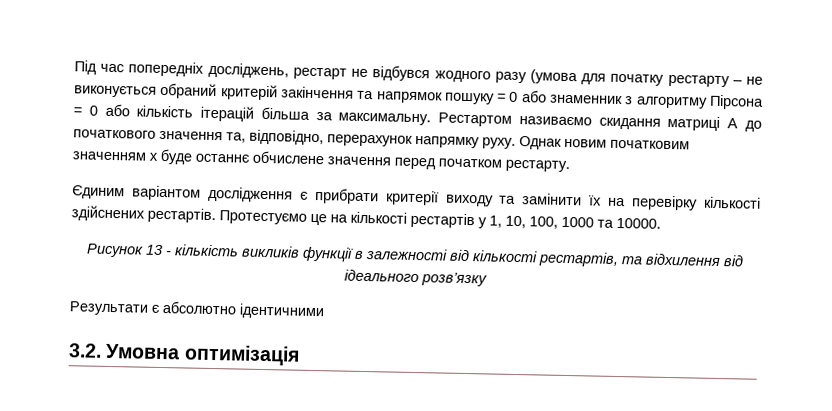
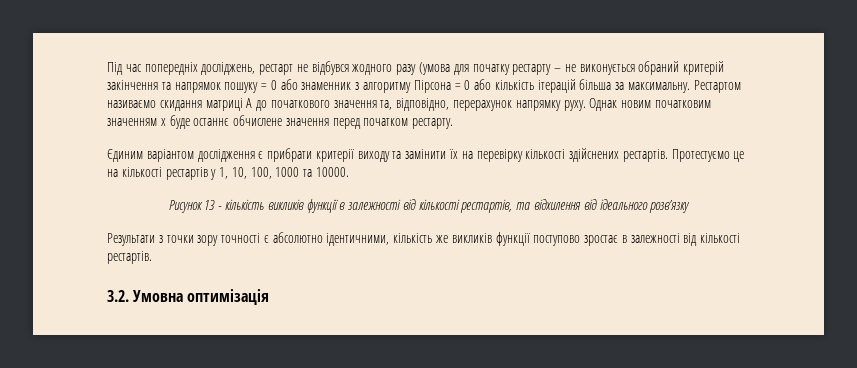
- Результати є абсолютно ідентичними
+ Результати з точки зору точності є абсолютно ідентичними, кількість же викликів функції поступово зростає в залежності від кількості рестартів.

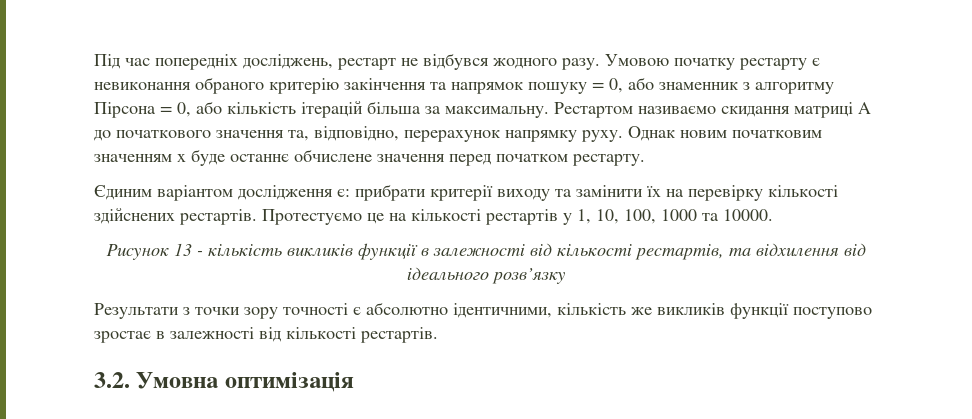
- Під час попередніх досліджень, рестарт не відбувся жодного разу (умова для початку рестарту – не виконується обраний критерій закінчення та напрямок пошуку = 0 або знаменник з алгоритму Пірсона = 0 або кількість ітерацій більша за максимальну.
+ Під час попередніх досліджень, рестарт не відбувся жодного разу. Умовою початку рестарту є невиконання обраного критерію закінчення та напрямок пошуку = 0, або знаменник з алгоритму Пірсона = 0, або кількість ітерацій більша за максимальну.
- Єдиним варіантом дослідження є прибрати критерії виходу та замінити їх на перевірку кількості здійснених рестартів.
+ Єдиним варіантом дослідження є: прибрати критерії виходу та замінити їх на перевірку кількості здійснених рестартів.

